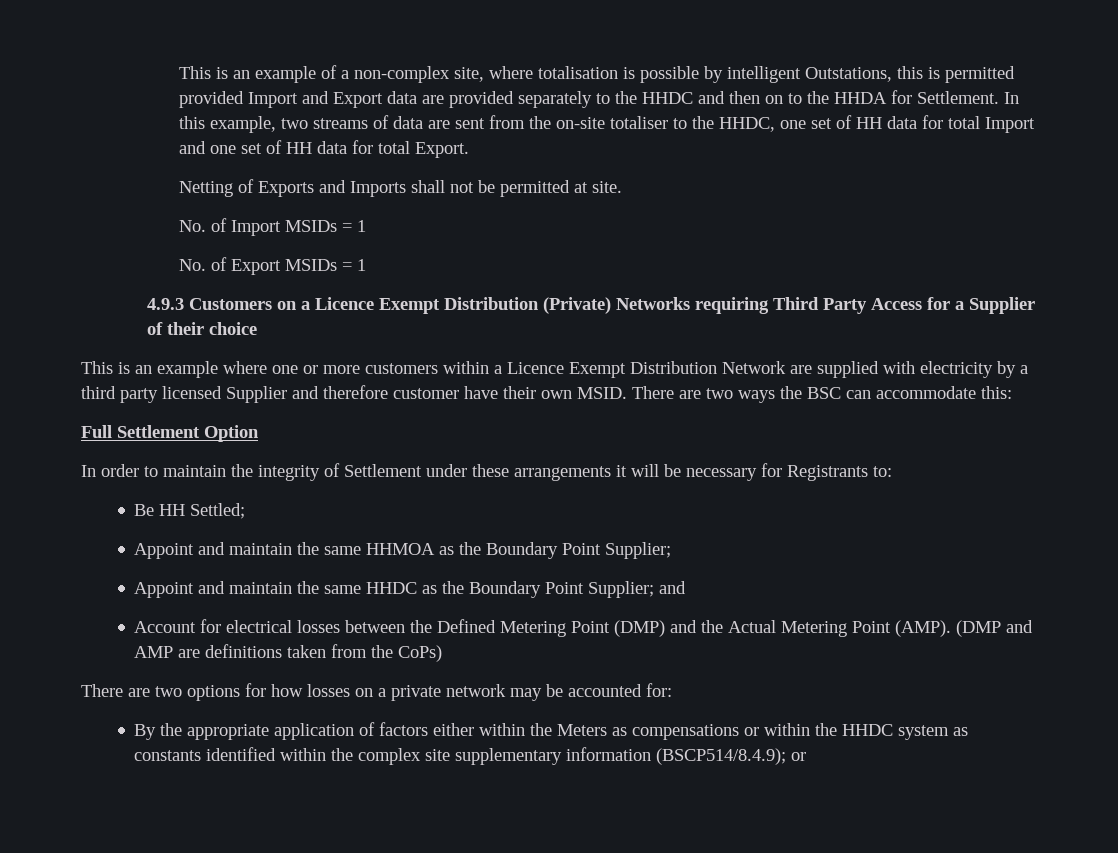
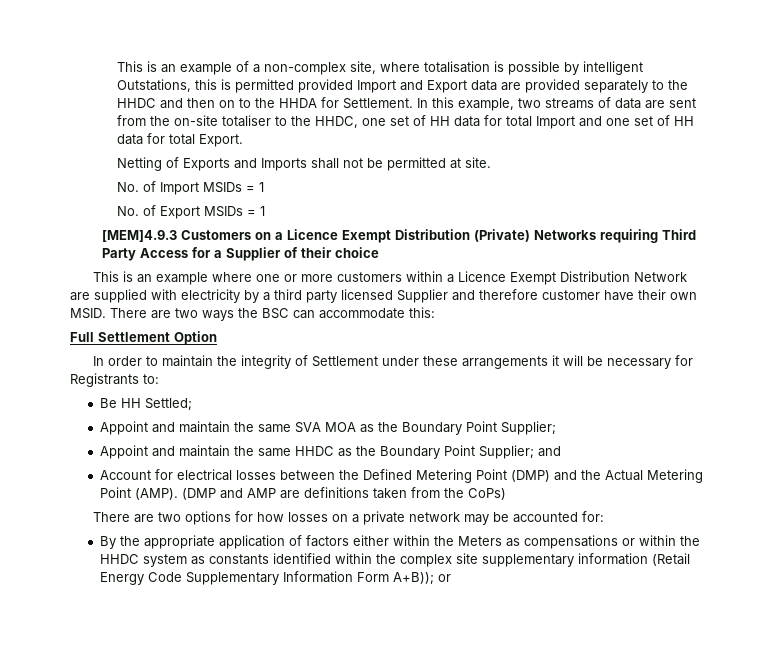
- 4.9.3 Customers on a Licence Exempt Distribution (Private) Networks requiring Third Party Access for a Supplier of their choice
+ [MEM]4.9.3 Customers on a Licence Exempt Distribution (Private) Networks requiring Third Party Access for a Supplier of their choice
- Appoint and maintain the same HHMOA as the Boundary Point Supplier;
+ Appoint and maintain the same SVA MOA as the Boundary Point Supplier;
- By the appropriate application of factors either within the Meters as compensations or within the HHDC system as constants identified within the complex site supplementary information (BSCP514/8.4.9); or
+ By the appropriate application of factors either within the Meters as compensations or within the HHDC system as constants identified within the complex site supplementary information (Retail Energy Code Supplementary Information Form A+B)); or

